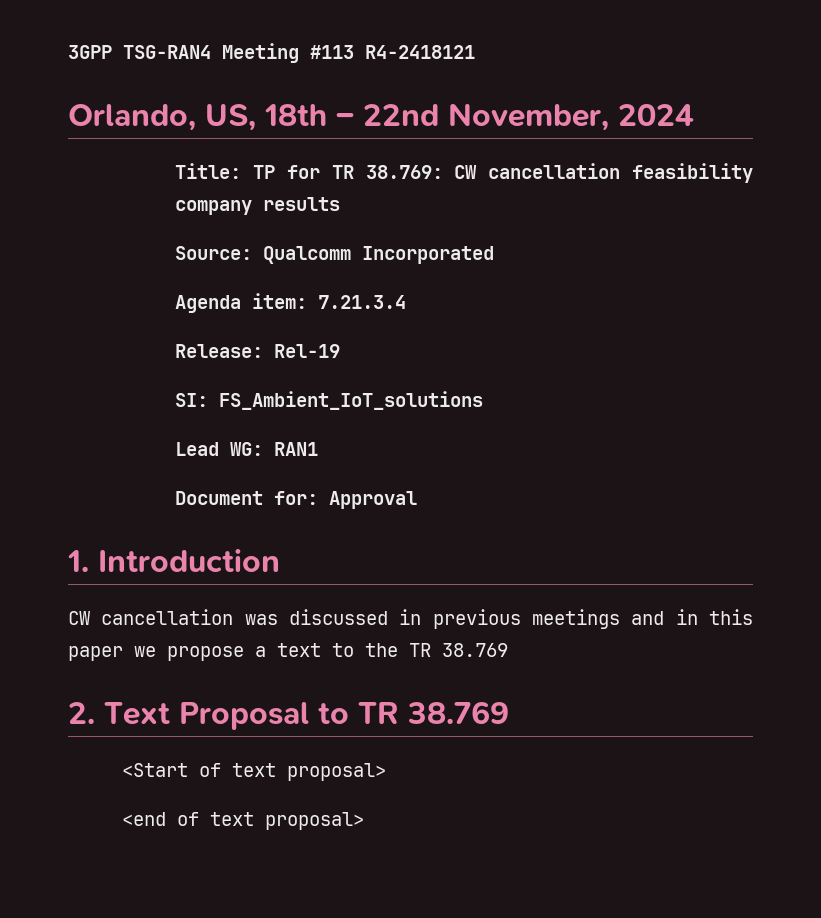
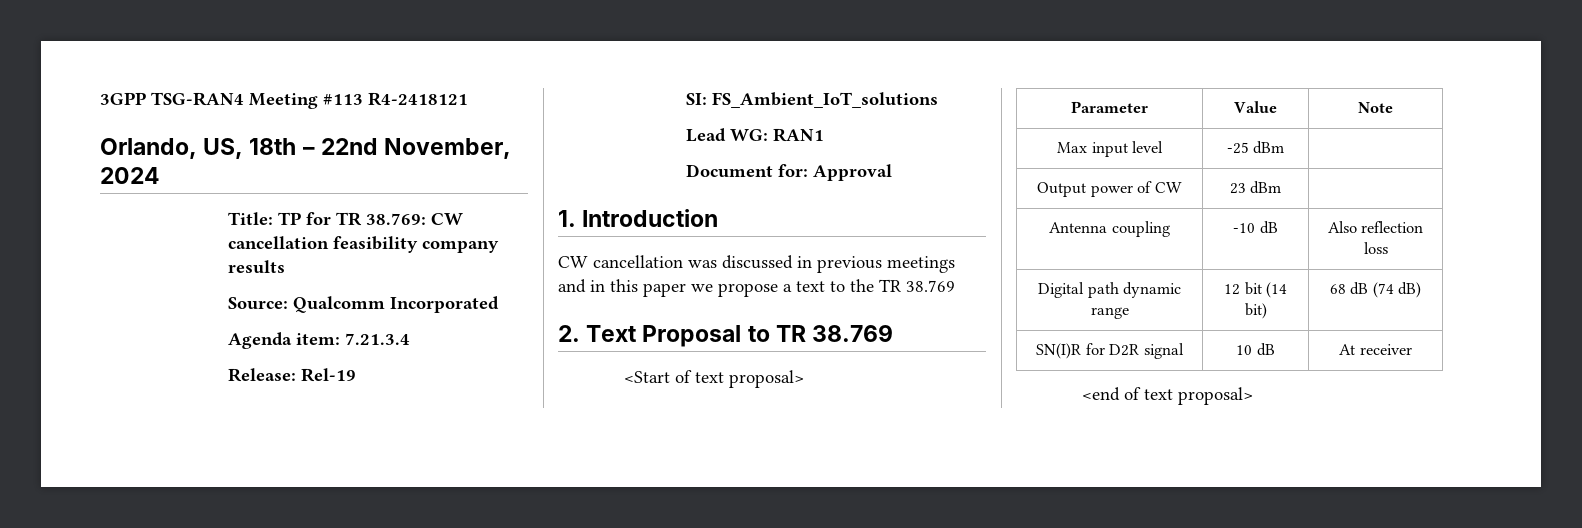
+ Parameter | Value | Note
+ Max input level | -25 dBm |
+ Output power of CW | 23 dBm |
+ Antenna coupling | -10 dB | Also reflection loss
+ Digital path dynamic range | 12 bit (14 bit) | 68 dB (74 dB)
+ SN(I)R for D2R signal | 10 dB | At receiver

